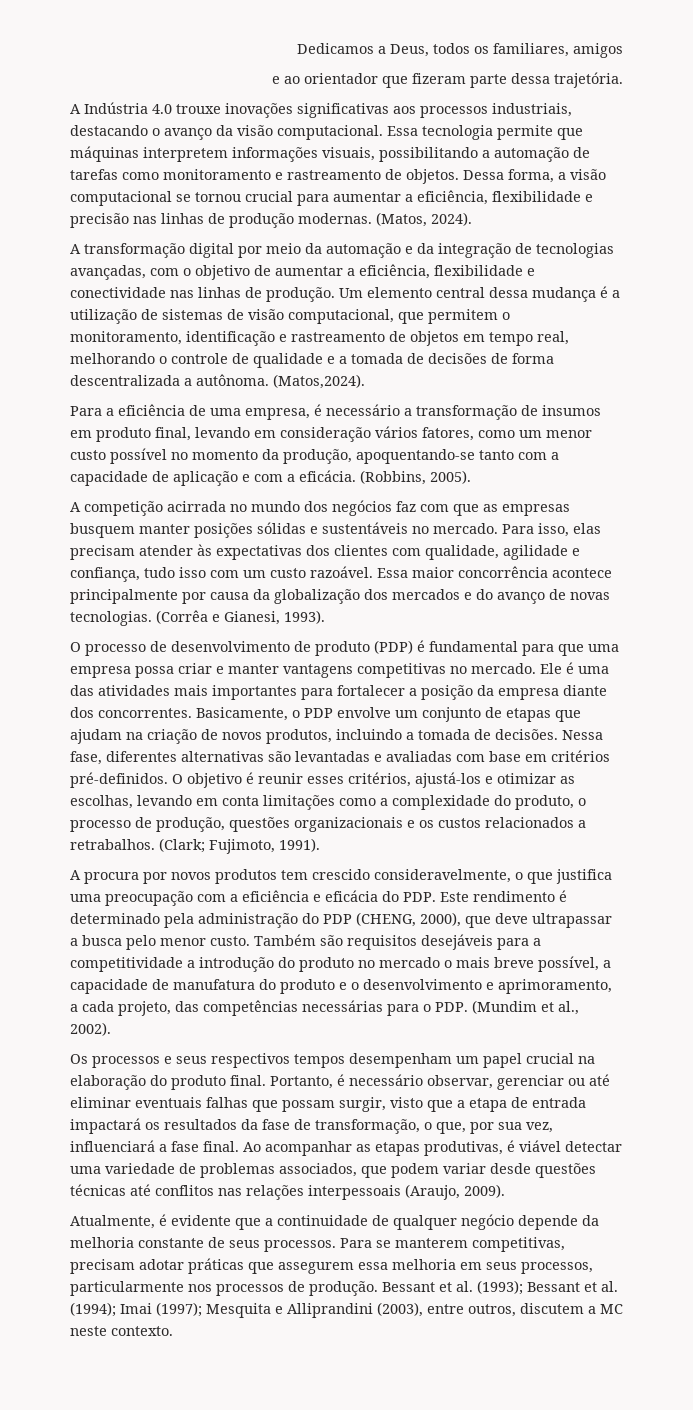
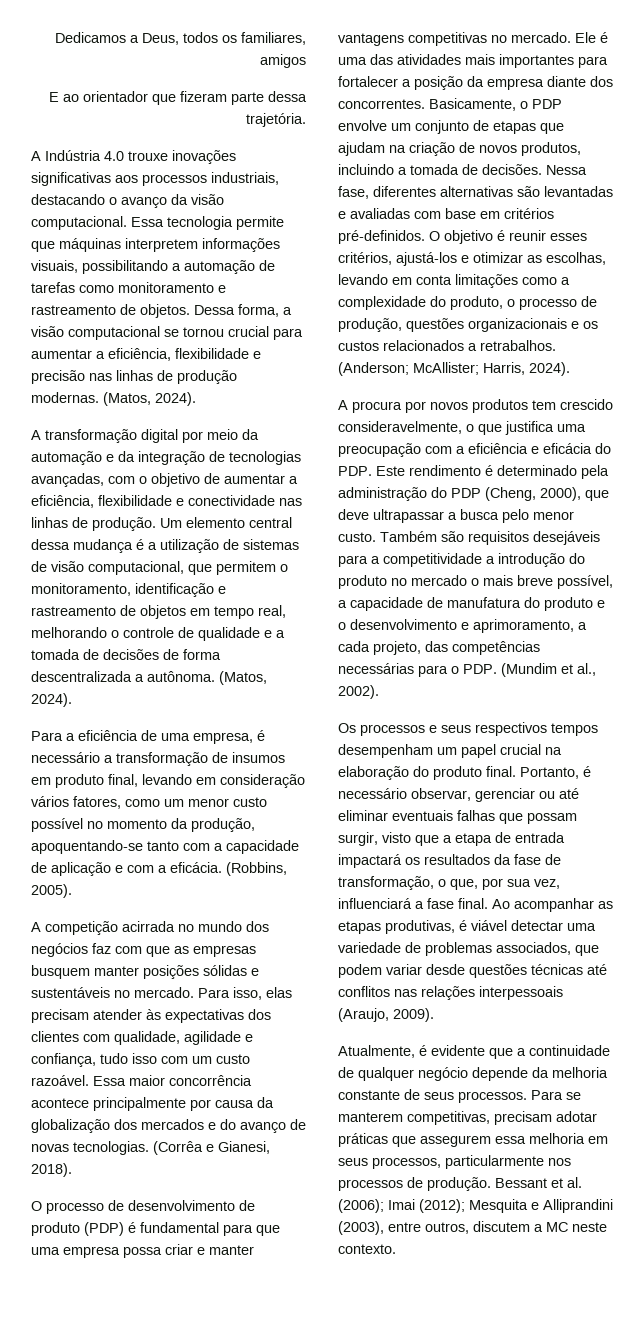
- e ao orientador que fizeram parte dessa trajetória.
+ E ao orientador que fizeram parte dessa trajetória.
- Um elemento central dessa mudança é a utilização de sistemas de visão computacional, que permitem o monitoramento, identificação e rastreamento de objetos em tempo real, melhorando o controle de qualidade e a tomada de decisões de forma descentralizada a autônoma. (Matos,2024).
+ Um elemento central dessa mudança é a utilização de sistemas de visão computacional, que permitem o monitoramento, identificação e rastreamento de objetos em tempo real, melhorando o controle de qualidade e a tomada de decisões de forma descentralizada a autônoma. (Matos, 2024).
- (Corrêa e Gianesi, 1993).
+ (Corrêa e Gianesi, 2018).
- (Clark; Fujimoto, 1991).
+ (Anderson; McAllister; Harris, 2024).
- A procura por novos produtos tem crescido consideravelmente, o que justifica uma preocupação com a eficiência e eficácia do PDP. Este rendimento é determinado pela administração do PDP (CHENG, 2000), que deve ultrapassar a busca pelo menor custo.
+ A procura por novos produtos tem crescido consideravelmente, o que justifica uma preocupação com a eficiência e eficácia do PDP. Este rendimento é determinado pela administração do PDP (Cheng, 2000), que deve ultrapassar a busca pelo menor custo.
- Bessant et al. (1993); Bessant et al. (1994); Imai (1997); Mesquita e Alliprandini (2003), entre outros, discutem a MC neste contexto.
+ Bessant et al. (2006); Imai (2012); Mesquita e Alliprandini (2003), entre outros, discutem a MC neste contexto.

